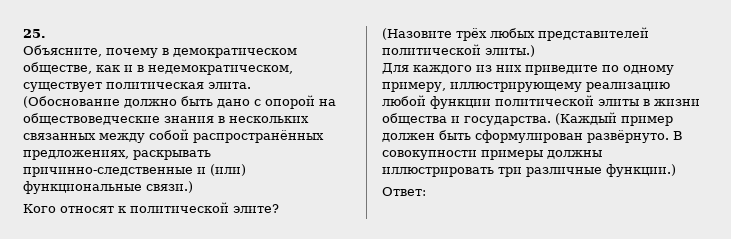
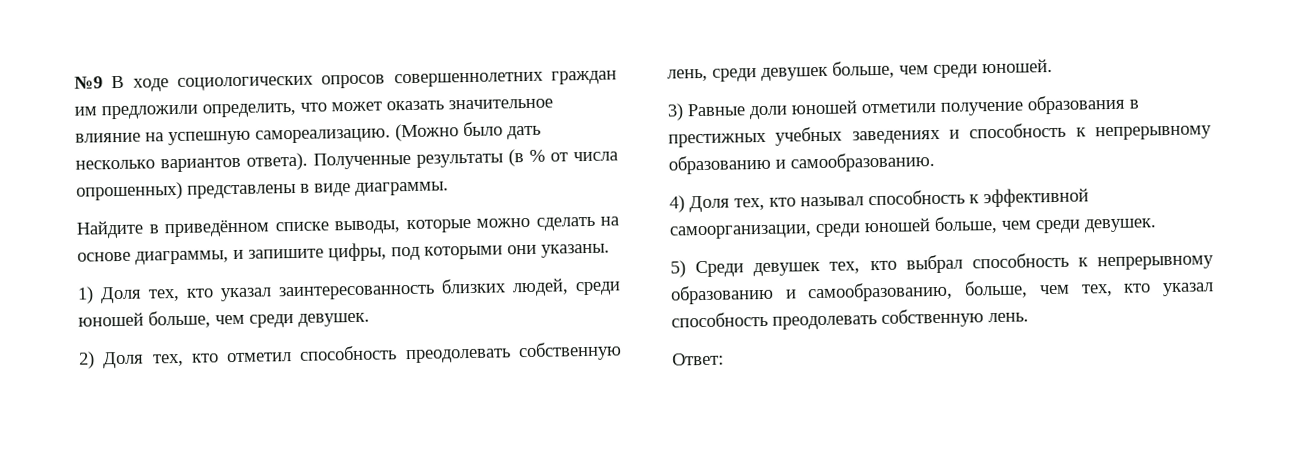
- 25.
- Объясните, почему в демократическом обществе, как и в недемократическом, существует политическая элита. (Обоснование должно быть дано с опорой на обществоведческие знания в нескольких связанных между собой распространённых предложениях, раскрывать причинно-следственные и (или) функциональные связи.)
- Кого относят к политической элите? (Назовите трёх любых представителей политической элиты.)
- Для каждого из них приведите по одному примеру, иллюстрирующему реализацию любой функции политической элиты в жизни общества и государства. (Каждый пример должен быть сформулирован развёрнуто. В совокупности примеры должны иллюстрировать три различные функции.)
+ №9 В ходе социологических опросов совершеннолетних граждан им предложили определить, что может оказать значительное влияние на успешную самореализацию. (Можно было дать несколько вариантов ответа). Полученные результаты (в % от числа опрошенных) представлены в виде диаграммы.
+ Найдите в приведённом списке выводы, которые можно сделать на основе диаграммы, и запишите цифры, под которыми они указаны.
+ 1) Доля тех, кто указал заинтересованность близких людей, среди юношей больше, чем среди девушек.
+ 2) Доля тех, кто отметил способность преодолевать собственную лень, среди девушек больше, чем среди юношей.
+ 3) Равные доли юношей отметили получение образования в престижных учебных заведениях и способность к непрерывному образованию и самообразованию.
+ 4) Доля тех, кто называл способность к эффективной самоорганизации, среди юношей больше, чем среди девушек.
+ 5) Среди девушек тех, кто выбрал способность к непрерывному образованию и самообразованию, больше, чем тех, кто указал способность преодолевать собственную лень.

